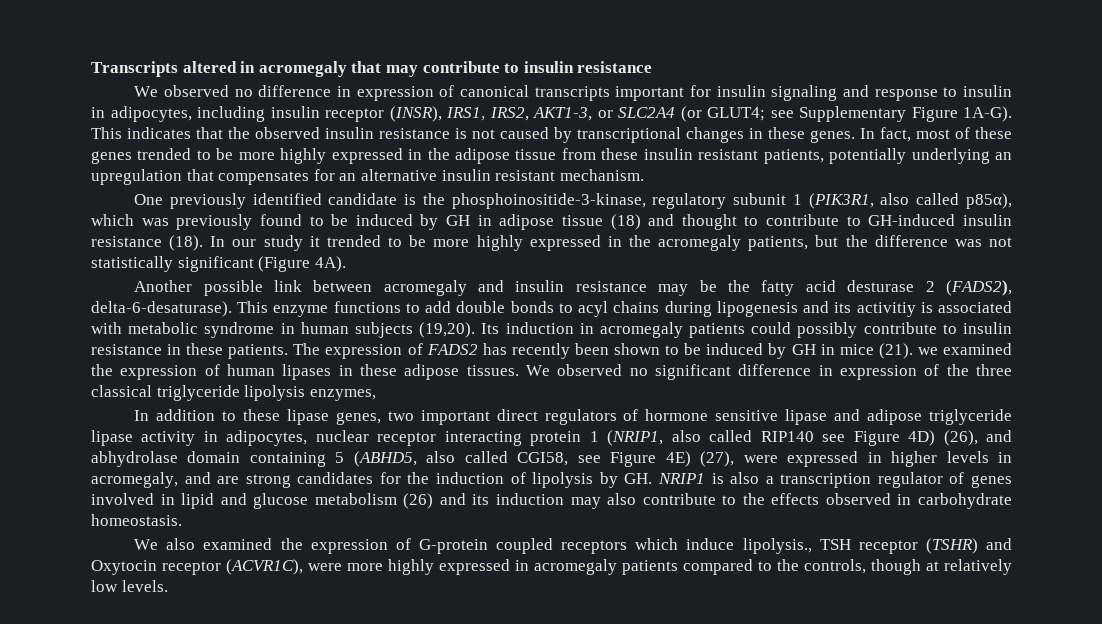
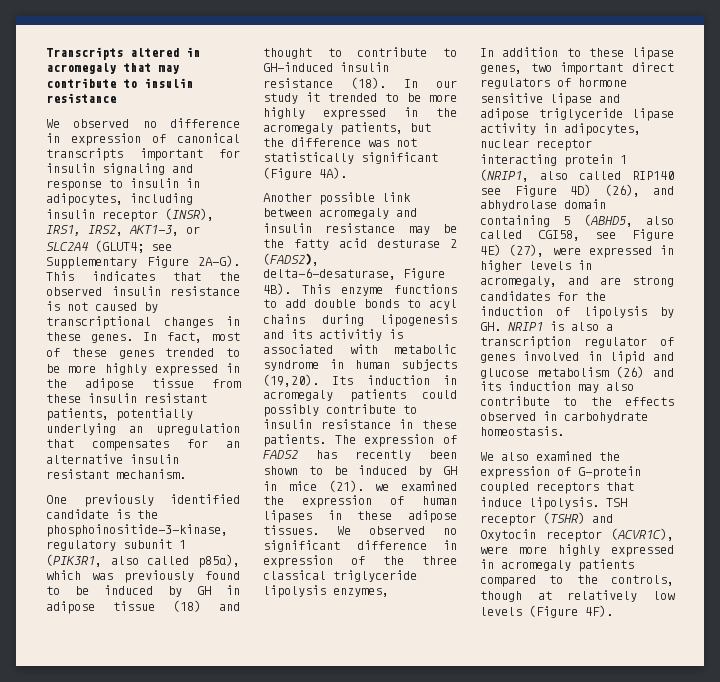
- We observed no difference in expression of canonical transcripts important for insulin signaling and response to insulin in adipocytes, including insulin receptor (INSR), IRS1, IRS2, AKT1-3, or SLC2A4 (or GLUT4; see Supplementary Figure 1A-G).
+ We observed no difference in expression of canonical transcripts important for insulin signaling and response to insulin in adipocytes, including insulin receptor (INSR), IRS1, IRS2, AKT1-3, or SLC2A4 (GLUT4; see Supplementary Figure 2A-G).
- Another possible link between acromegaly and insulin resistance may be the fatty acid desturase 2 (FADS2), delta-6-desaturase).
+ Another possible link between acromegaly and insulin resistance may be the fatty acid desturase 2 (FADS2), delta-6-desaturase, Figure 4B).
- We also examined the expression of G-protein coupled receptors which induce lipolysis., TSH receptor (TSHR) and Oxytocin receptor (ACVR1C), were more highly expressed in acromegaly patients compared to the controls, though at relatively low levels.
+ We also examined the expression of G-protein coupled receptors that induce lipolysis. TSH receptor (TSHR) and Oxytocin receptor (ACVR1C), were more highly expressed in acromegaly patients compared to the controls, though at relatively low levels (Figure 4F).

